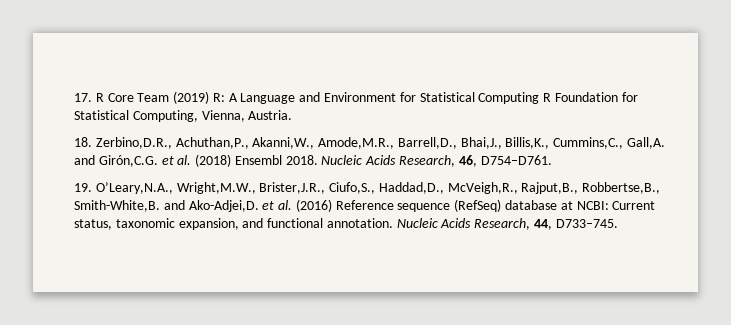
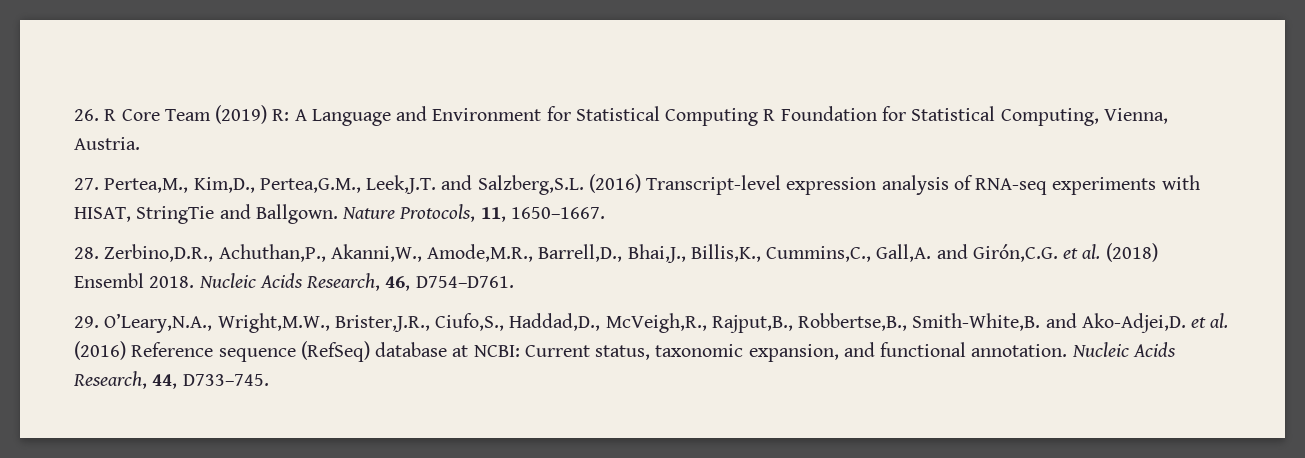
- 17. R Core Team (2019) R: A Language and Environment for Statistical Computing R Foundation for Statistical Computing, Vienna, Austria.
+ 26. R Core Team (2019) R: A Language and Environment for Statistical Computing R Foundation for Statistical Computing, Vienna, Austria.
- 18. Zerbino,D.R., Achuthan,P., Akanni,W., Amode,M.R., Barrell,D., Bhai,J., Billis,K., Cummins,C., Gall,A. and Girón,C.G. et al. (2018) Ensembl 2018.
+ 27. Pertea,M., Kim,D., Pertea,G.M., Leek,J.T. and Salzberg,S.L. (2016) Transcript-level expression analysis of RNA-seq experiments with HISAT, StringTie and Ballgown. Nature Protocols, 11, 1650–1667.
+ 28. Zerbino,D.R., Achuthan,P., Akanni,W., Amode,M.R., Barrell,D., Bhai,J., Billis,K., Cummins,C., Gall,A. and Girón,C.G. et al. (2018) Ensembl 2018.
- 19. O’Leary,N.A., Wright,M.W., Brister,J.R., Ciufo,S., Haddad,D., McVeigh,R., Rajput,B., Robbertse,B., Smith-White,B. and Ako-Adjei,D. et al. (2016) Reference sequence (RefSeq) database at NCBI: Current status, taxonomic expansion, and functional annotation.
+ 29. O’Leary,N.A., Wright,M.W., Brister,J.R., Ciufo,S., Haddad,D., McVeigh,R., Rajput,B., Robbertse,B., Smith-White,B. and Ako-Adjei,D. et al. (2016) Reference sequence (RefSeq) database at NCBI: Current status, taxonomic expansion, and functional annotation.

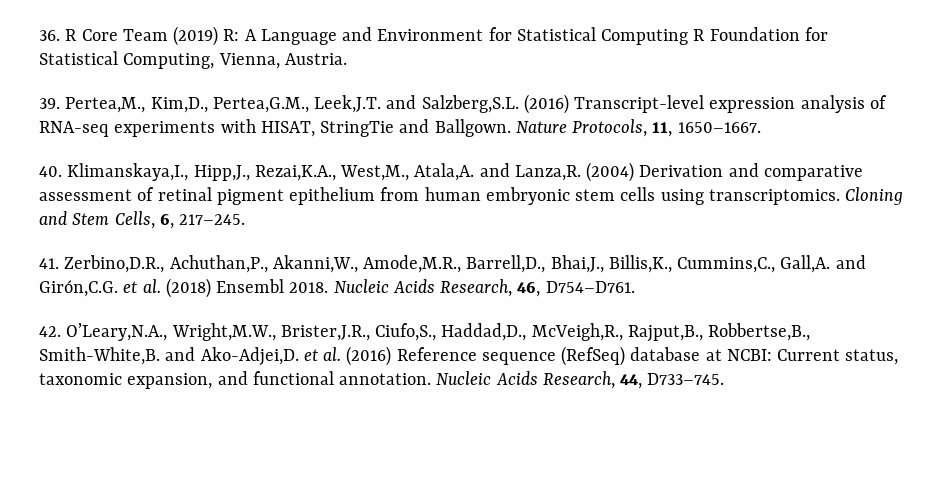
- 26. R Core Team (2019) R: A Language and Environment for Statistical Computing R Foundation for Statistical Computing, Vienna, Austria.
+ 36. R Core Team (2019) R: A Language and Environment for Statistical Computing R Foundation for Statistical Computing, Vienna, Austria.
- 27. Pertea,M., Kim,D., Pertea,G.M., Leek,J.T. and Salzberg,S.L. (2016) Transcript-level expression analysis of RNA-seq experiments with HISAT, StringTie and Ballgown.
+ 39. Pertea,M., Kim,D., Pertea,G.M., Leek,J.T. and Salzberg,S.L. (2016) Transcript-level expression analysis of RNA-seq experiments with HISAT, StringTie and Ballgown.
- 28. Zerbino,D.R., Achuthan,P., Akanni,W., Amode,M.R., Barrell,D., Bhai,J., Billis,K., Cummins,C., Gall,A. and Girón,C.G. et al. (2018) Ensembl 2018.
+ 40. Klimanskaya,I., Hipp,J., Rezai,K.A., West,M., Atala,A. and Lanza,R. (2004) Derivation and comparative assessment of retinal pigment epithelium from human embryonic stem cells using transcriptomics. Cloning and Stem Cells, 6, 217–245.
+ 41. Zerbino,D.R., Achuthan,P., Akanni,W., Amode,M.R., Barrell,D., Bhai,J., Billis,K., Cummins,C., Gall,A. and Girón,C.G. et al. (2018) Ensembl 2018.
- 29. O’Leary,N.A., Wright,M.W., Brister,J.R., Ciufo,S., Haddad,D., McVeigh,R., Rajput,B., Robbertse,B., Smith-White,B. and Ako-Adjei,D. et al. (2016) Reference sequence (RefSeq) database at NCBI: Current status, taxonomic expansion, and functional annotation.
+ 42. O’Leary,N.A., Wright,M.W., Brister,J.R., Ciufo,S., Haddad,D., McVeigh,R., Rajput,B., Robbertse,B., Smith-White,B. and Ako-Adjei,D. et al. (2016) Reference sequence (RefSeq) database at NCBI: Current status, taxonomic expansion, and functional annotation.

